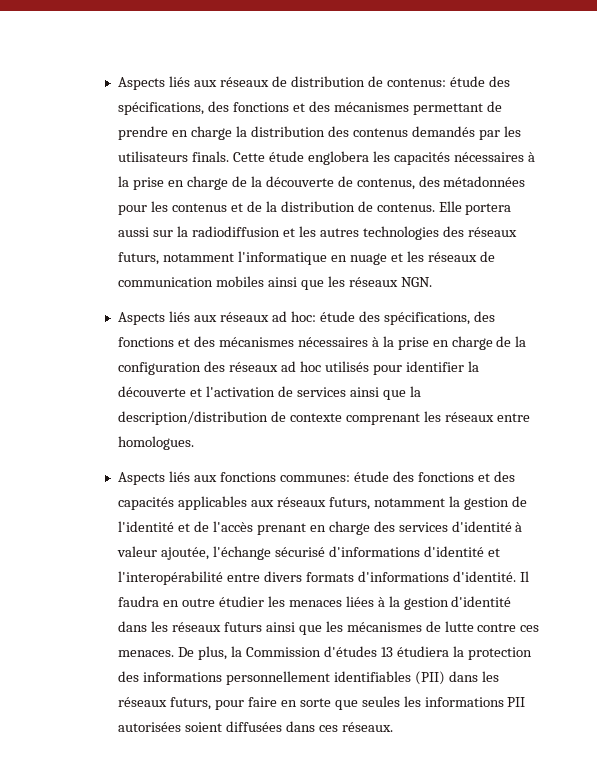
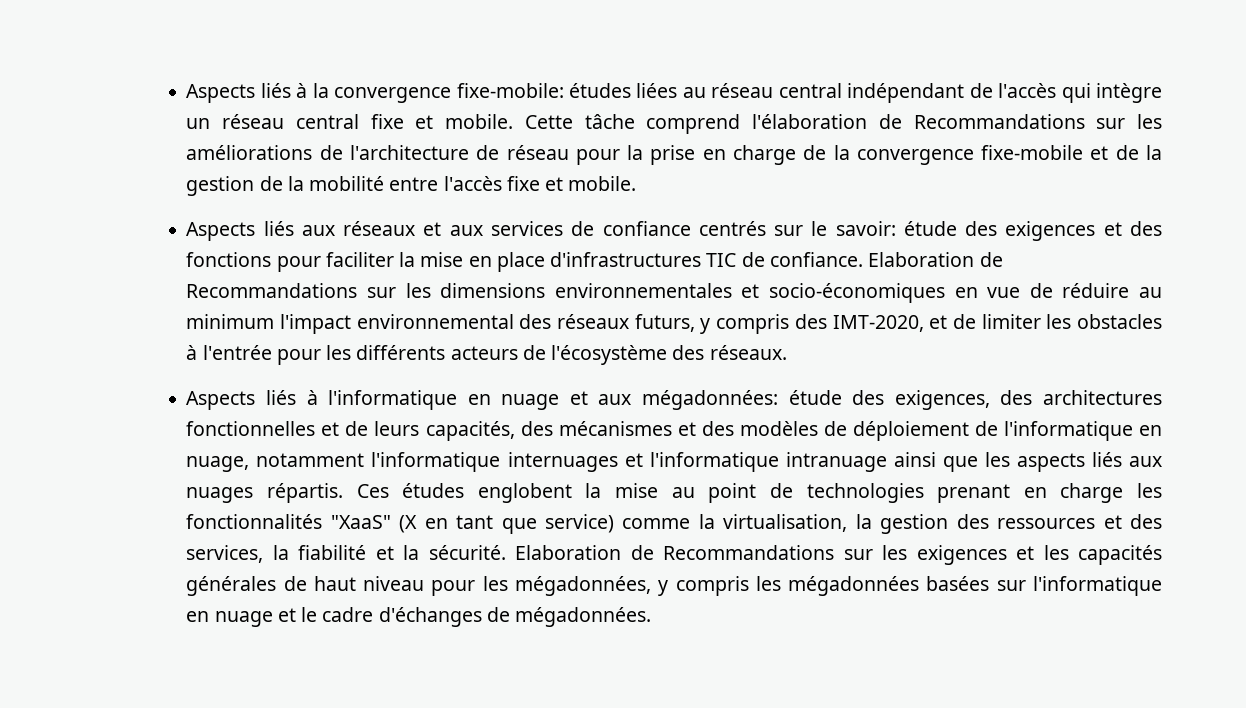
- Aspects liés aux réseaux de distribution de contenus: étude des spécifications, des fonctions et des mécanismes permettant de prendre en charge la distribution des contenus demandés par les utilisateurs finals. Cette étude englobera les capacités nécessaires à la prise en charge de la découverte de contenus, des métadonnées pour les contenus et de la distribution de contenus. Elle portera aussi sur la radiodiffusion et les autres technologies des réseaux futurs, notamment l'informatique en nuage et les réseaux de communication mobiles ainsi que les réseaux NGN.
- Aspects liés aux réseaux ad hoc: étude des spécifications, des fonctions et des mécanismes nécessaires à la prise en charge de la configuration des réseaux ad hoc utilisés pour identifier la découverte et l'activation de services ainsi que la description/distribution de contexte comprenant les réseaux entre homologues.
- Aspects liés aux fonctions communes: étude des fonctions et des capacités applicables aux réseaux futurs, notamment la gestion de l'identité et de l'accès prenant en charge des services d'identité à valeur ajoutée, l'échange sécurisé d'informations d'identité et l'interopérabilité entre divers formats d'informations d'identité. Il faudra en outre étudier les menaces liées à la gestion d'identité dans les réseaux futurs ainsi que les mécanismes de lutte contre ces menaces. De plus, la Commission d'études 13 étudiera la protection des informations personnellement identifiables (PII) dans les réseaux futurs, pour faire en sorte que seules les informations PII autorisées soient diffusées dans ces réseaux.
+ Aspects liés à la convergence fixe-mobile: études liées au réseau central indépendant de l'accès qui intègre un réseau central fixe et mobile. Cette tâche comprend l'élaboration de Recommandations sur les améliorations de l'architecture de réseau pour la prise en charge de la convergence fixe-mobile et de la gestion de la mobilité entre l'accès fixe et mobile.
+ Aspects liés aux réseaux et aux services de confiance centrés sur le savoir: étude des exigences et des fonctions pour faciliter la mise en place d'infrastructures TIC de confiance. Elaboration de Recommandations sur les dimensions environnementales et socio-économiques en vue de réduire au minimum l'impact environnemental des réseaux futurs, y compris des IMT-2020, et de limiter les obstacles à l'entrée pour les différents acteurs de l'écosystème des réseaux.
+ Aspects liés à l'informatique en nuage et aux mégadonnées: étude des exigences, des architectures fonctionnelles et de leurs capacités, des mécanismes et des modèles de déploiement de l'informatique en nuage, notamment l'informatique internuages et l'informatique intranuage ainsi que les aspects liés aux nuages répartis. Ces études englobent la mise au point de technologies prenant en charge les fonctionnalités "XaaS" (X en tant que service) comme la virtualisation, la gestion des ressources et des services, la fiabilité et la sécurité. Elaboration de Recommandations sur les exigences et les capacités générales de haut niveau pour les mégadonnées, y compris les mégadonnées basées sur l'informatique en nuage et le cadre d'échanges de mégadonnées.

